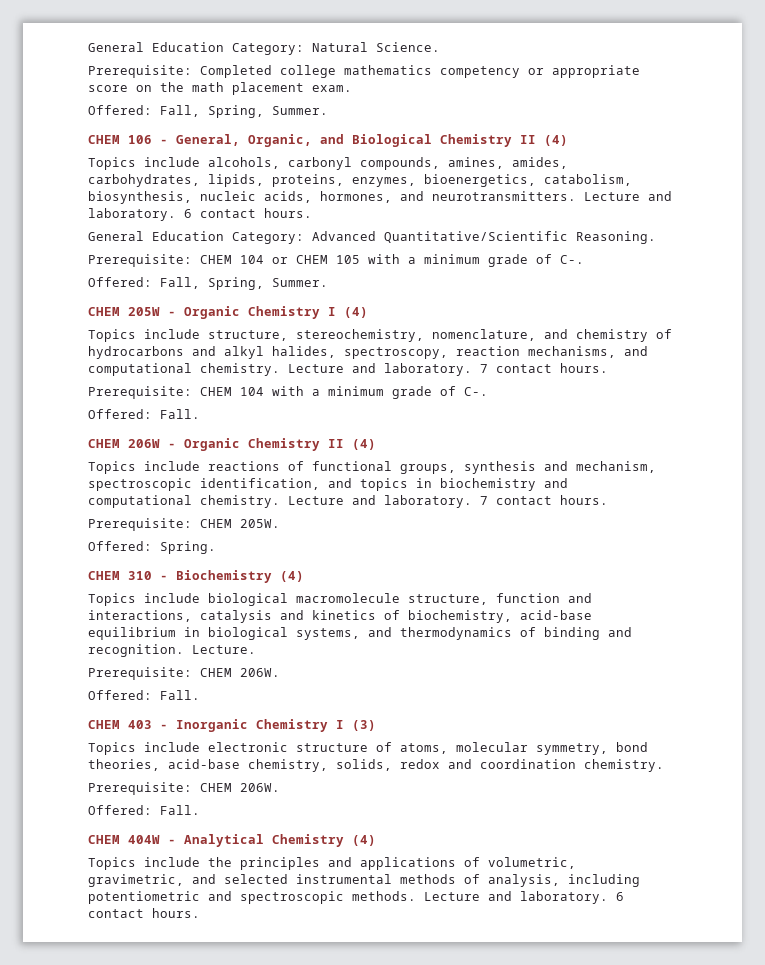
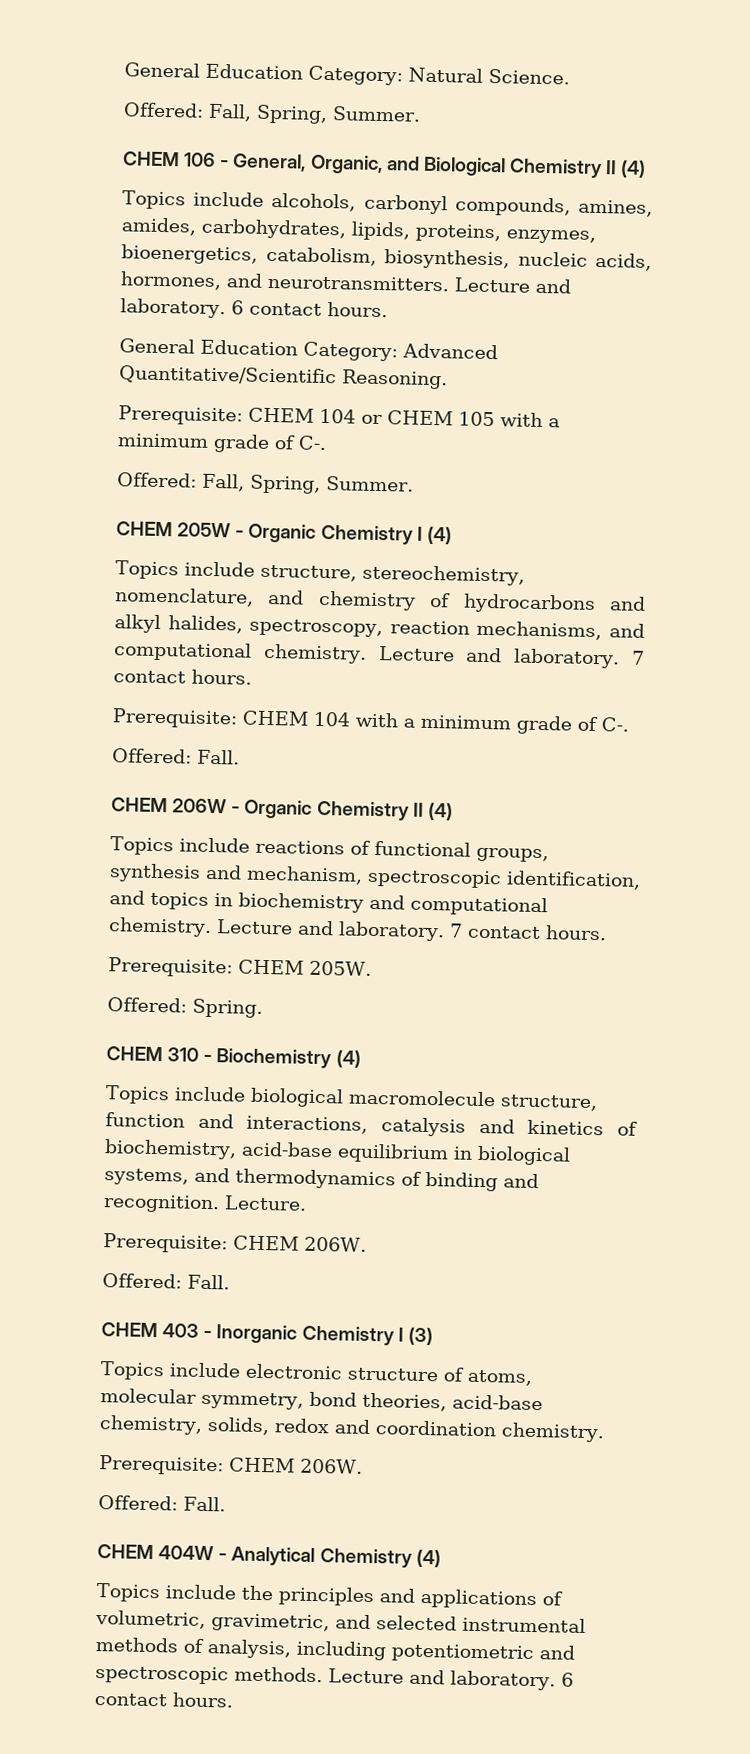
- Prerequisite: Completed college mathematics competency or appropriate score on the math placement exam.

